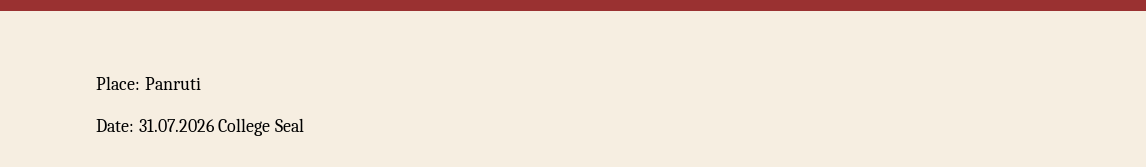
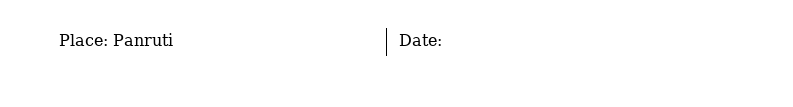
- Date: 31.07.2026 College Seal
+ Date:

